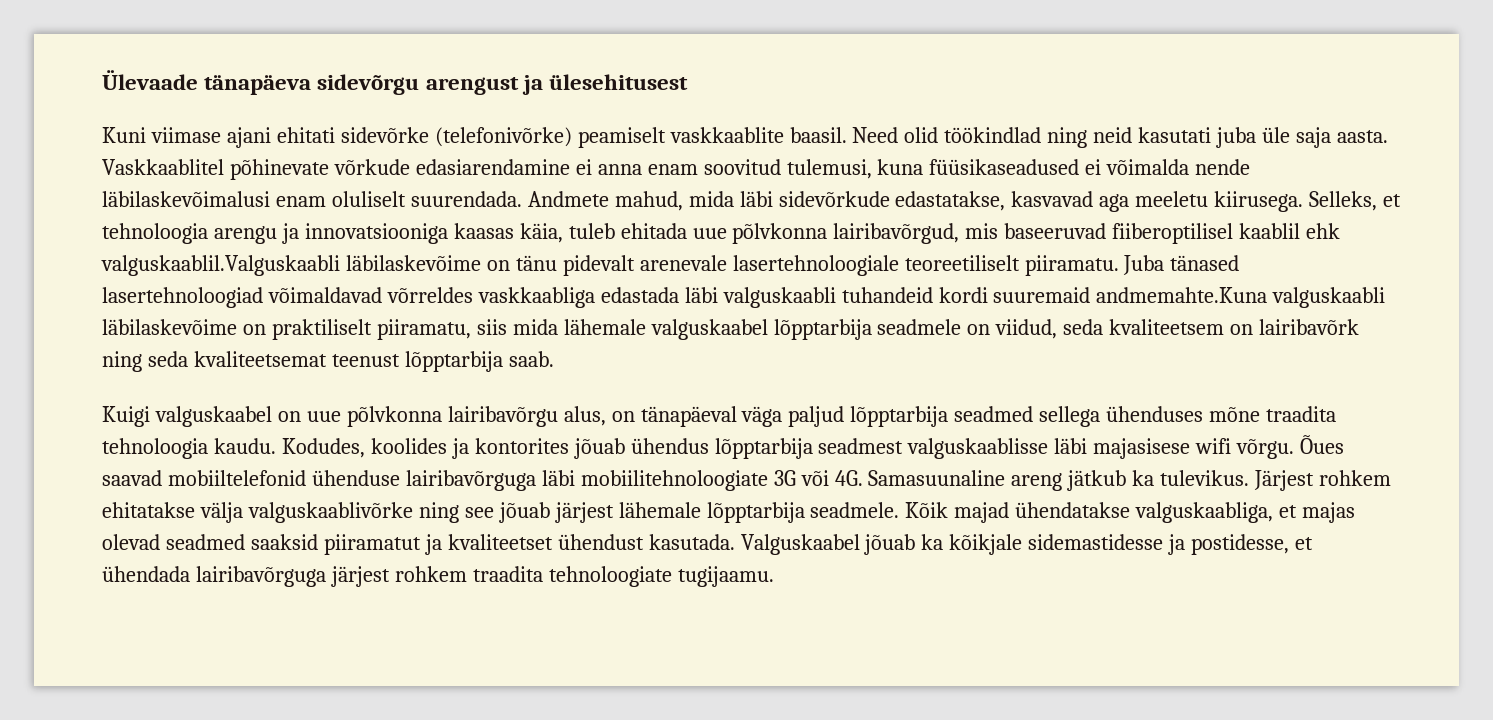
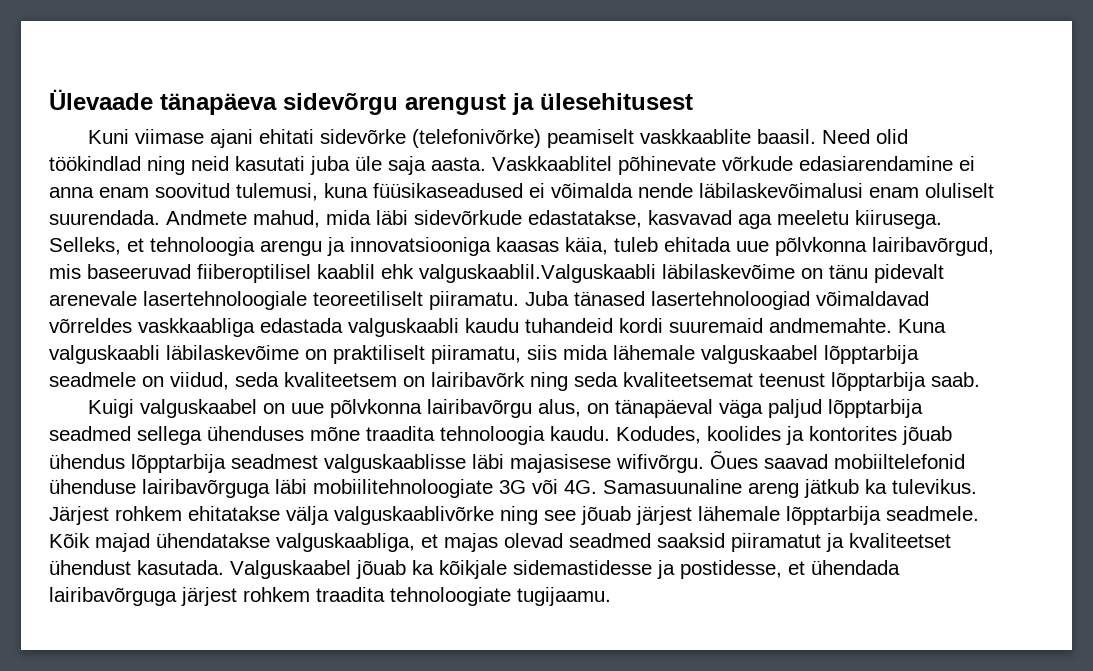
- Juba tänased lasertehnoloogiad võimaldavad võrreldes vaskkaabliga edastada läbi valguskaabli tuhandeid kordi suuremaid andmemahte.Kuna valguskaabli läbilaskevõime on praktiliselt piiramatu, siis mida lähemale valguskaabel lõpptarbija seadmele on viidud, seda kvaliteetsem on lairibavõrk ning seda kvaliteetsemat teenust lõpptarbija saab.
+ Juba tänased lasertehnoloogiad võimaldavad võrreldes vaskkaabliga edastada valguskaabli kaudu tuhandeid kordi suuremaid andmemahte. Kuna valguskaabli läbilaskevõime on praktiliselt piiramatu, siis mida lähemale valguskaabel lõpptarbija seadmele on viidud, seda kvaliteetsem on lairibavõrk ning seda kvaliteetsemat teenust lõpptarbija saab.
- Kodudes, koolides ja kontorites jõuab ühendus lõpptarbija seadmest valguskaablisse läbi majasisese wifi võrgu.
+ Kodudes, koolides ja kontorites jõuab ühendus lõpptarbija seadmest valguskaablisse läbi majasisese wifivõrgu.

